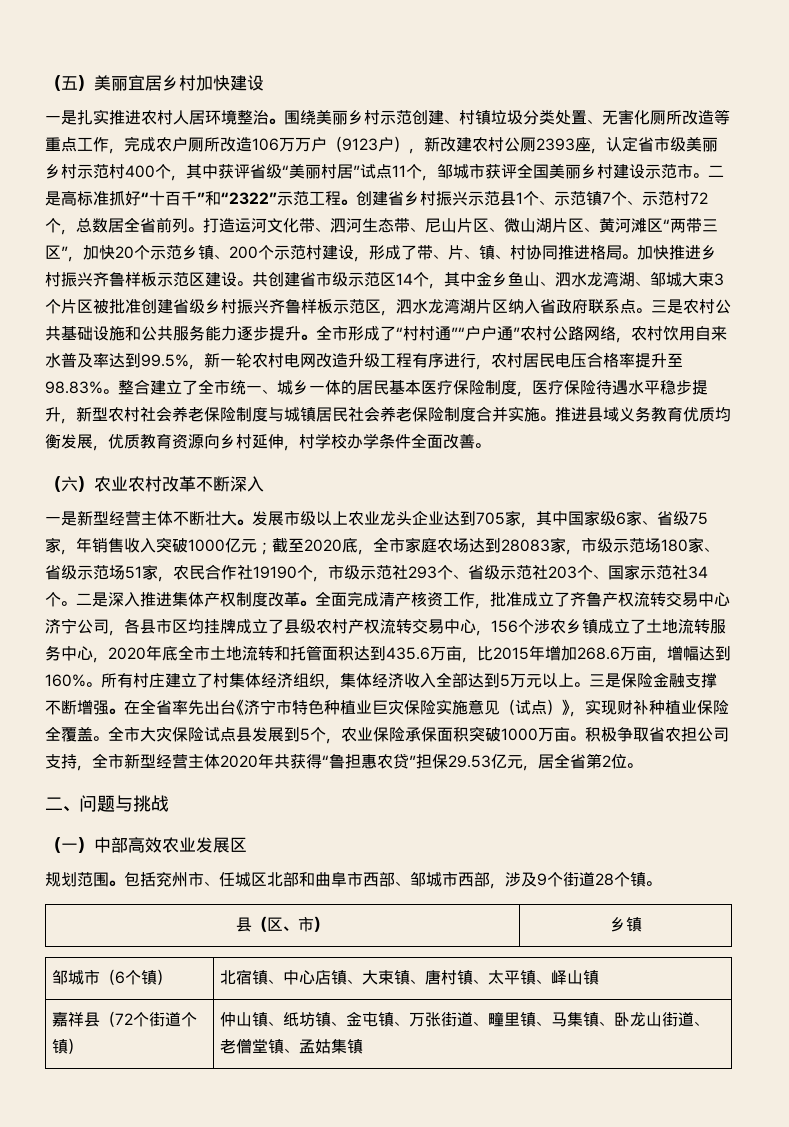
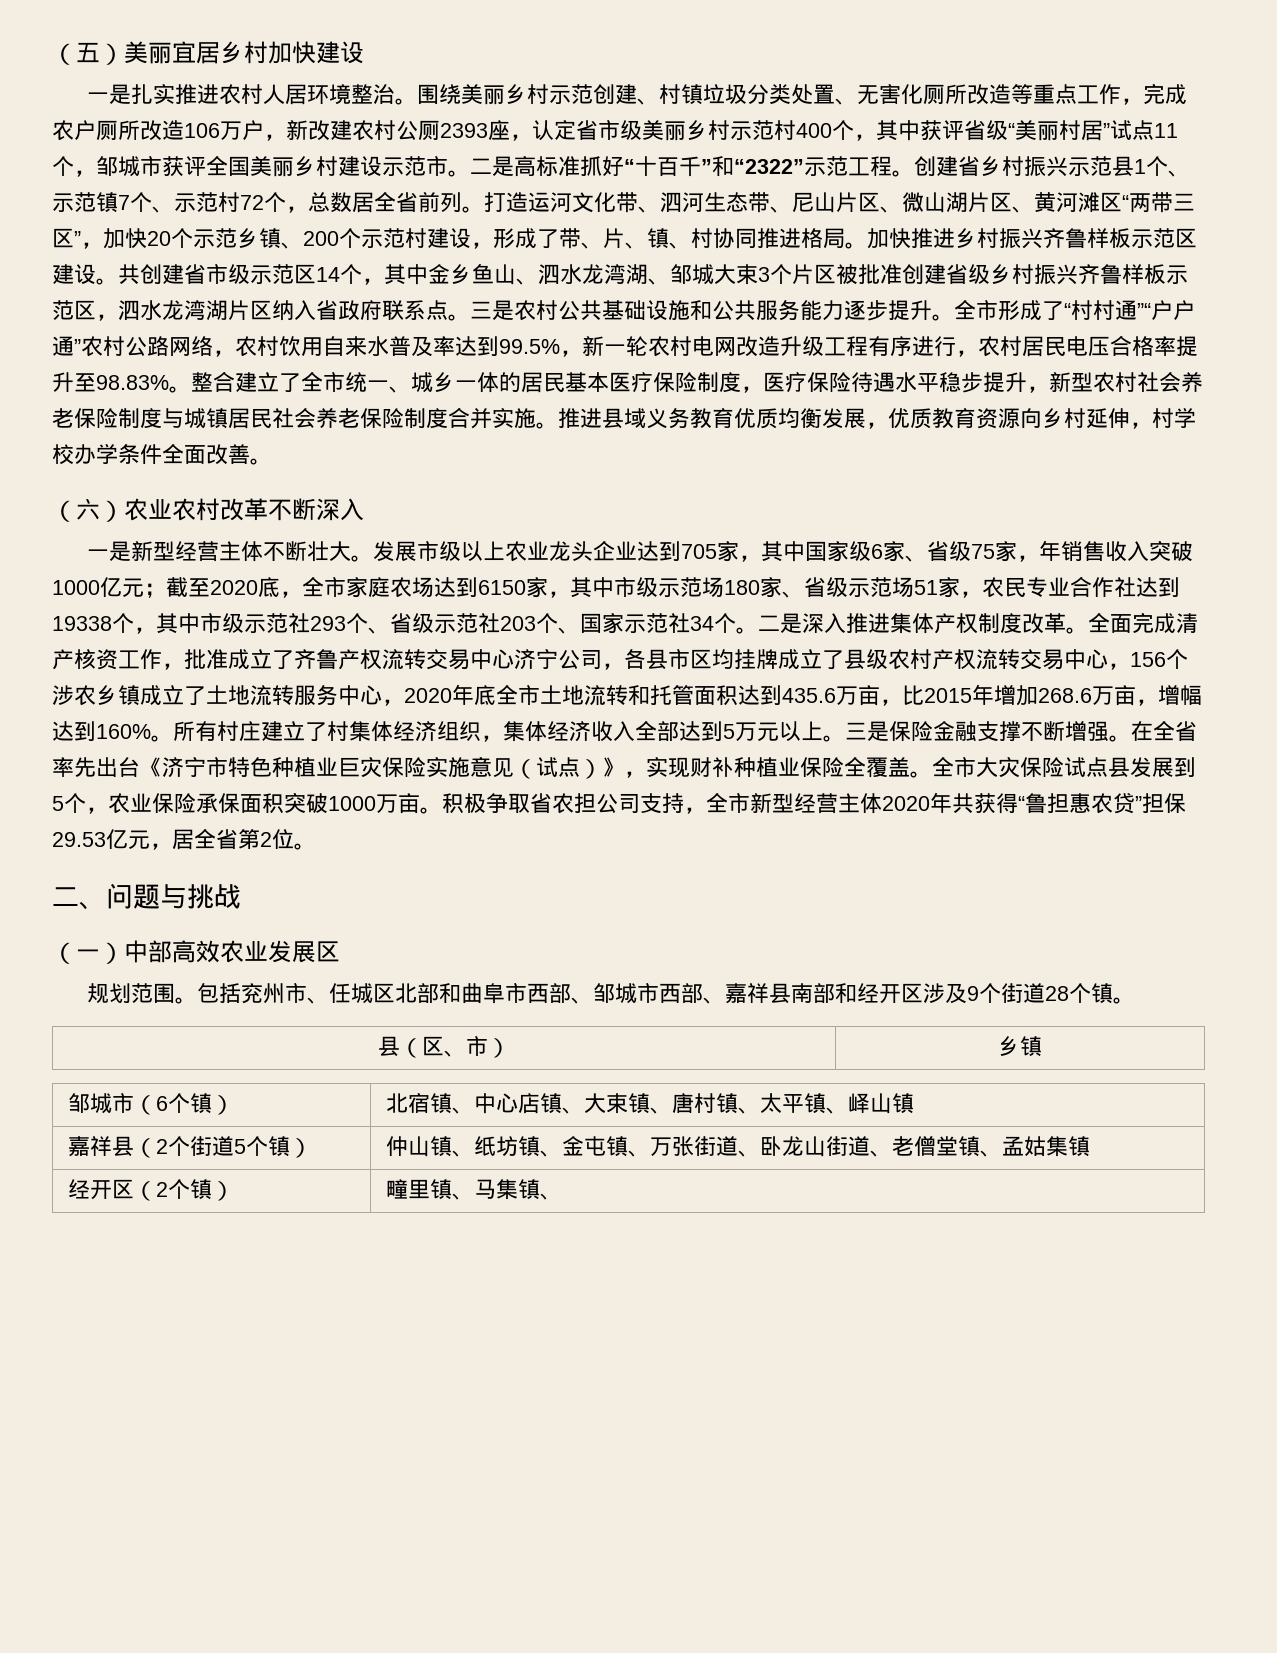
- 围绕美丽乡村示范创建、村镇垃圾分类处置、无害化厕所改造等重点工作，完成农户厕所改造106万万户（9123户），新改建农村公厕2393座，认定省市级美丽乡村示范村400个，其中获评省级“美丽村居”试点11个，邹城市获评全国美丽乡村建设示范市。
+ 围绕美丽乡村示范创建、村镇垃圾分类处置、无害化厕所改造等重点工作，完成农户厕所改造106万户，新改建农村公厕2393座，认定省市级美丽乡村示范村400个，其中获评省级“美丽村居”试点11个，邹城市获评全国美丽乡村建设示范市。
- 发展市级以上农业龙头企业达到705家，其中国家级6家、省级75家，年销售收入突破1000亿元；截至2020底，全市家庭农场达到28083家，市级示范场180家、省级示范场51家，农民合作社19190个，市级示范社293个、省级示范社203个、国家示范社34个。
+ 发展市级以上农业龙头企业达到705家，其中国家级6家、省级75家，年销售收入突破1000亿元；截至2020底，全市家庭农场达到6150家，其中市级示范场180家、省级示范场51家，农民专业合作社达到19338个，其中市级示范社293个、省级示范社203个、国家示范社34个。
- 包括兖州市、任城区北部和曲阜市西部、邹城市西部，涉及9个街道28个镇。
+ 包括兖州市、任城区北部和曲阜市西部、邹城市西部、嘉祥县南部和经开区涉及9个街道28个镇。
- 嘉祥县（72个街道个镇） | 仲山镇、纸坊镇、金屯镇、万张街道、疃里镇、马集镇、卧龙山街道、老僧堂镇、孟姑集镇
+ 嘉祥县（2个街道5个镇） | 仲山镇、纸坊镇、金屯镇、万张街道、卧龙山街道、老僧堂镇、孟姑集镇
+ 经开区（2个镇） | 疃里镇、马集镇、

